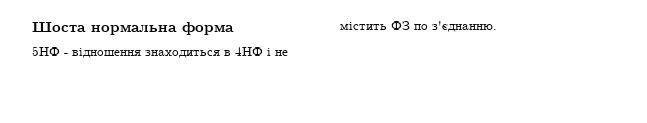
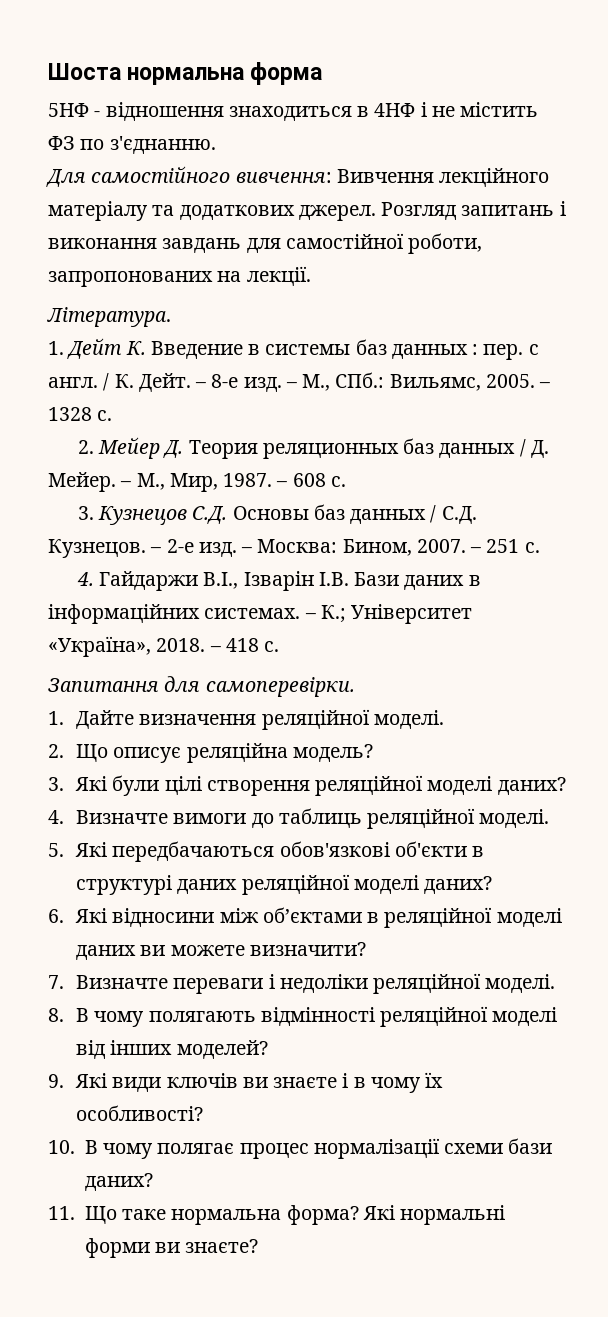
+ Для самостійного вивчення: Вивчення лекційного матеріалу та додаткових джерел. Розгляд запитань і виконання завдань для самостійної роботи, запропонованих на лекції.
+ Література.
+ 1. Дейт К. Введение в системы баз данных : пер. с англ. / К. Дейт. – 8-е изд. – М., СПб.: Вильямс, 2005. – 1328 с.
+ 2. Мейер Д. Теория реляционных баз данных / Д. Мейер. – М., Мир, 1987. – 608 с.
+ 3. Кузнецов С.Д. Основы баз данных / С.Д. Кузнецов. – 2-е изд. – Москва: Бином, 2007. – 251 с.
+ 4. Гайдаржи В.І., Ізварін І.В. Бази даних в інформаційних системах. – К.; Університет «Україна», 2018. – 418 с.
+ Запитання для самоперевірки.
+ 1. Дайте визначення реляційної моделі.
+ 2. Що описує реляційна модель?
+ 3. Які були цілі створення реляційної моделі даних?
+ 4. Визначте вимоги до таблиць реляційної моделі.
+ 5. Які передбачаються обов'язкові об'єкти в структурі даних реляційної моделі даних?
+ 6. Які відносини між об’єктами в реляційної моделі даних ви можете визначити?
+ 7. Визначте переваги і недоліки реляційної моделі.
+ 8. В чому полягають відмінності реляційної моделі від інших моделей?
+ 9. Які види ключів ви знаєте і в чому їх особливості?
+ 10. В чому полягає процес нормалізації схеми бази даних?
+ 11. Що таке нормальна форма? Які нормальні форми ви знаєте?

